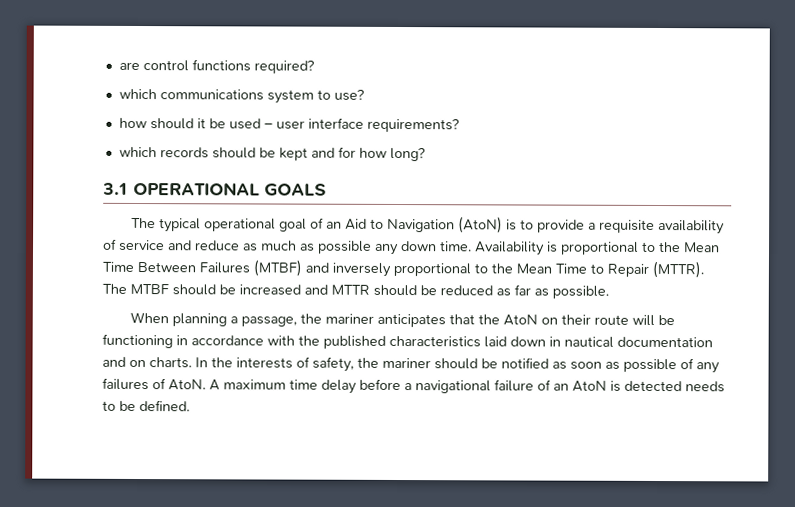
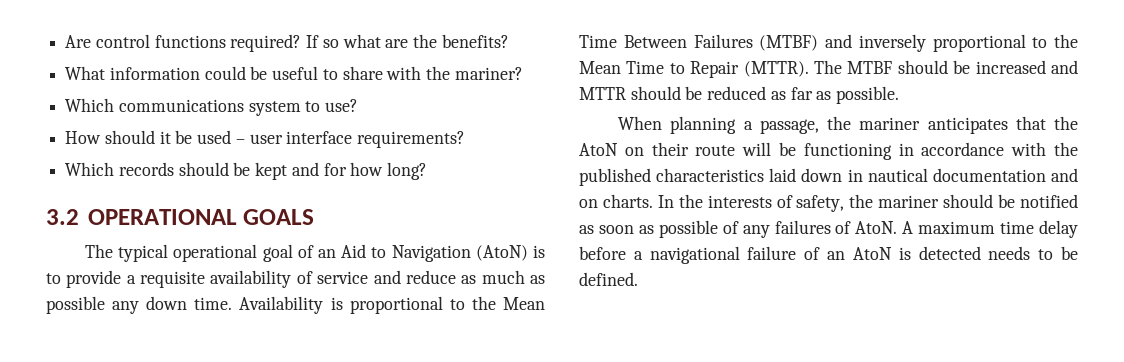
- are control functions required?
- which communications system to use?
+ Are control functions required? If so what are the benefits?
+ What information could be useful to share with the mariner?
+ Which communications system to use?
- how should it be used – user interface requirements?
+ How should it be used – user interface requirements?
- which records should be kept and for how long?
+ Which records should be kept and for how long?
- 3.1 OPERATIONAL GOALS
+ 3.2 OPERATIONAL GOALS

